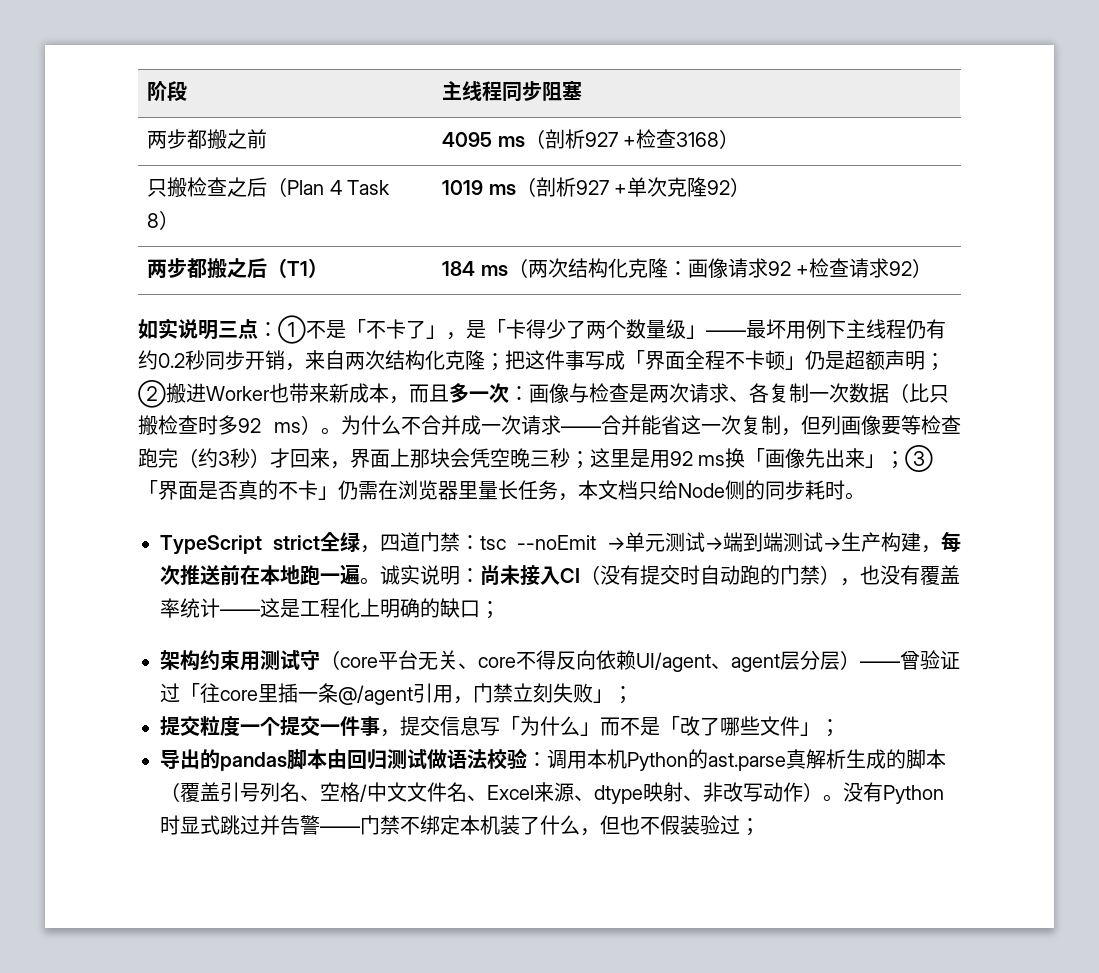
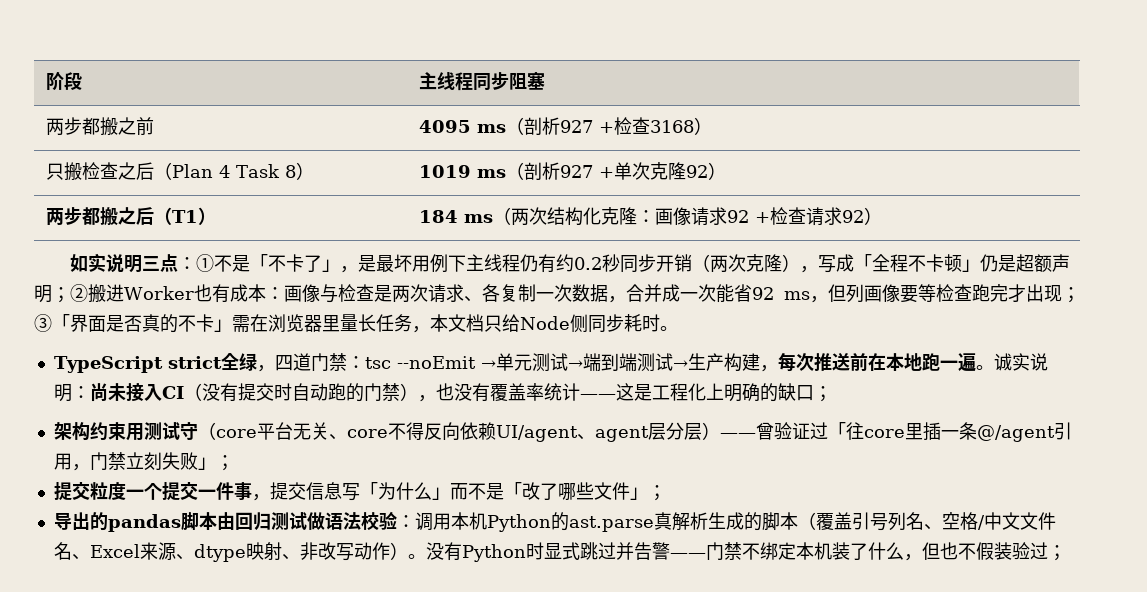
- ①不是「不卡了」，是「卡得少了两个数量级」——最坏用例下主线程仍有约0.2秒同步开销，来自两次结构化克隆；把这件事写成「界面全程不卡顿」仍是超额声明；
+ ①不是「不卡了」，是最坏用例下主线程仍有约0.2秒同步开销（两次克隆），写成「全程不卡顿」仍是超额声明；
- ②搬进Worker也带来新成本，而且多一次：
+ ②搬进Worker也有成本：
- 画像与检查是两次请求、各复制一次数据（比只搬检查时多92 ms）。为什么不合并成一次请求——合并能省这一次复制，但列画像要等检查跑完（约3秒）才回来，界面上那块会凭空晚三秒；这里是用92 ms换「画像先出来」；
+ 画像与检查是两次请求、各复制一次数据，合并成一次能省92 ms，但列画像要等检查跑完才出现；
- ③「界面是否真的不卡」仍需在浏览器里量长任务，本文档只给Node侧的同步耗时。
+ ③「界面是否真的不卡」需在浏览器里量长任务，本文档只给Node侧同步耗时。

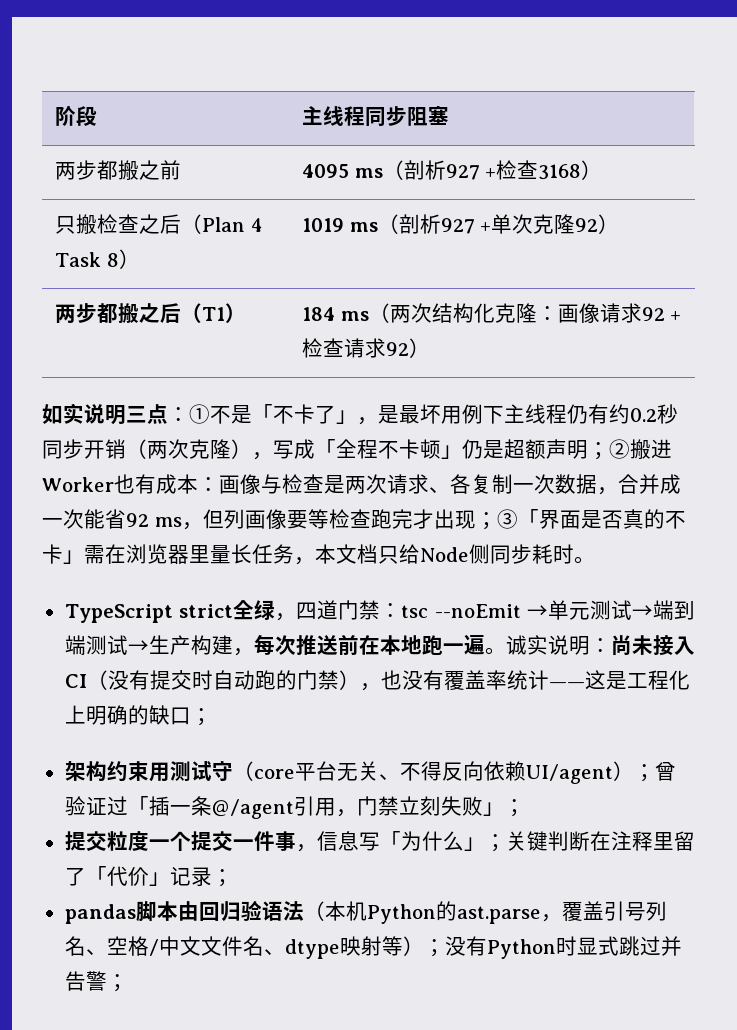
- 架构约束用测试守（core平台无关、core不得反向依赖UI/agent、agent层分层）——曾验证过「往core里插一条@/agent引用，门禁立刻失败」；
+ 架构约束用测试守（core平台无关、不得反向依赖UI/agent）；曾验证过「插一条@/agent引用，门禁立刻失败」；
- 提交粒度一个提交一件事，提交信息写「为什么」而不是「改了哪些文件」；
- 导出的pandas脚本由回归测试做语法校验：调用本机Python的ast.parse真解析生成的脚本（覆盖引号列名、空格/中文文件名、Excel来源、dtype映射、非改写动作）。没有Python时显式跳过并告警——门禁不绑定本机装了什么，但也不假装验过；
+ 提交粒度一个提交一件事，信息写「为什么」；关键判断在注释里留了「代价」记录；
+ pandas脚本由回归验语法（本机Python的ast.parse，覆盖引号列名、空格/中文文件名、dtype映射等）；没有Python时显式跳过并告警；

